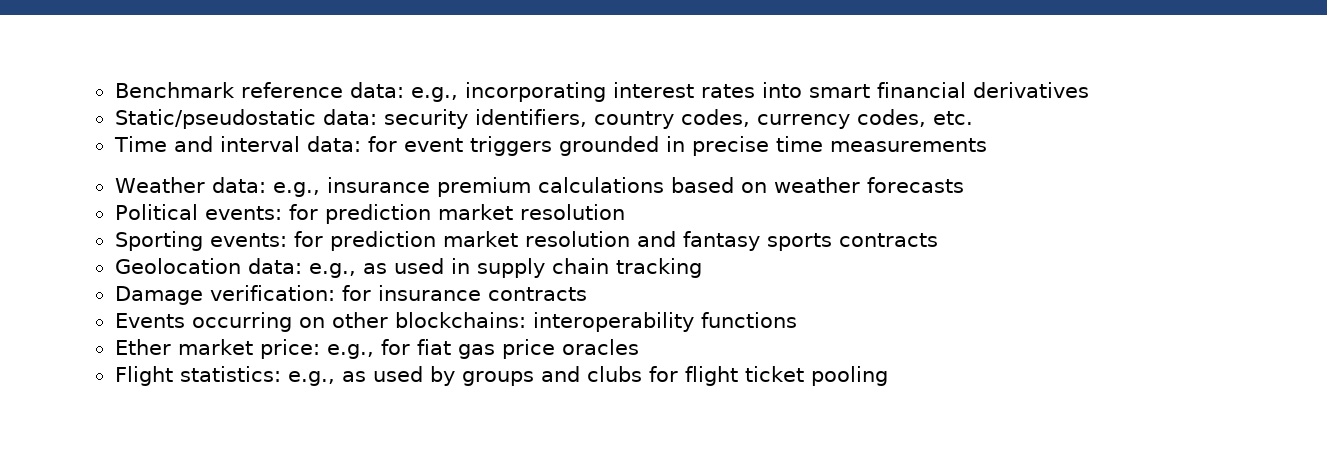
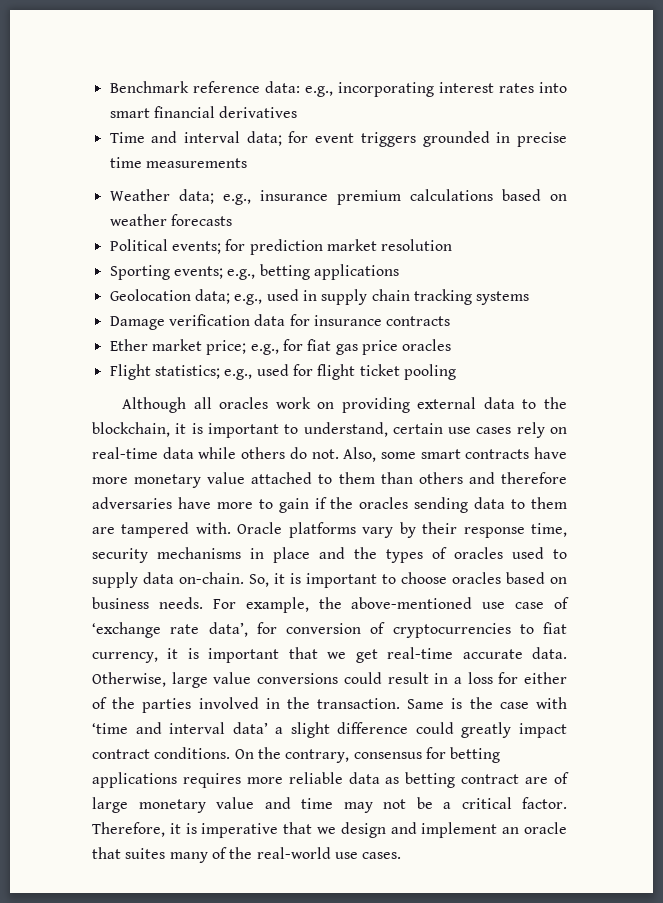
- Static/pseudostatic data: security identifiers, country codes, currency codes, etc.
- Time and interval data: for event triggers grounded in precise time measurements
+ Time and interval data; for event triggers grounded in precise time measurements
- Weather data: e.g., insurance premium calculations based on weather forecasts
+ Weather data; e.g., insurance premium calculations based on weather forecasts
- Political events: for prediction market resolution
+ Political events; for prediction market resolution
- Sporting events: for prediction market resolution and fantasy sports contracts
- Geolocation data: e.g., as used in supply chain tracking
+ Sporting events; e.g., betting applications
+ Geolocation data; e.g., used in supply chain tracking systems
- Damage verification: for insurance contracts
+ Damage verification data for insurance contracts
- Events occurring on other blockchains: interoperability functions
- Ether market price: e.g., for fiat gas price oracles
+ Ether market price; e.g., for fiat gas price oracles
- Flight statistics: e.g., as used by groups and clubs for flight ticket pooling
+ Flight statistics; e.g., used for flight ticket pooling
+ Although all oracles work on providing external data to the blockchain, it is important to understand, certain use cases rely on real-time data while others do not. Also, some smart contracts have more monetary value attached to them than others and therefore adversaries have more to gain if the oracles sending data to them are tampered with. Oracle platforms vary by their response time, security mechanisms in place and the types of oracles used to supply data on-chain. So, it is important to choose oracles based on business needs. For example, the above-mentioned use case of ‘exchange rate data’, for conversion of cryptocurrencies to fiat currency, it is important that we get real-time accurate data. Otherwise, large value conversions could result in a loss for either of the parties involved in the transaction. Same is the case with ‘time and interval data’ a slight difference could greatly impact contract conditions. On the contrary, consensus for betting applications requires more reliable data as betting contract are of large monetary value and time may not be a critical factor. Therefore, it is imperative that we design and implement an oracle that suites many of the real-world use cases.

